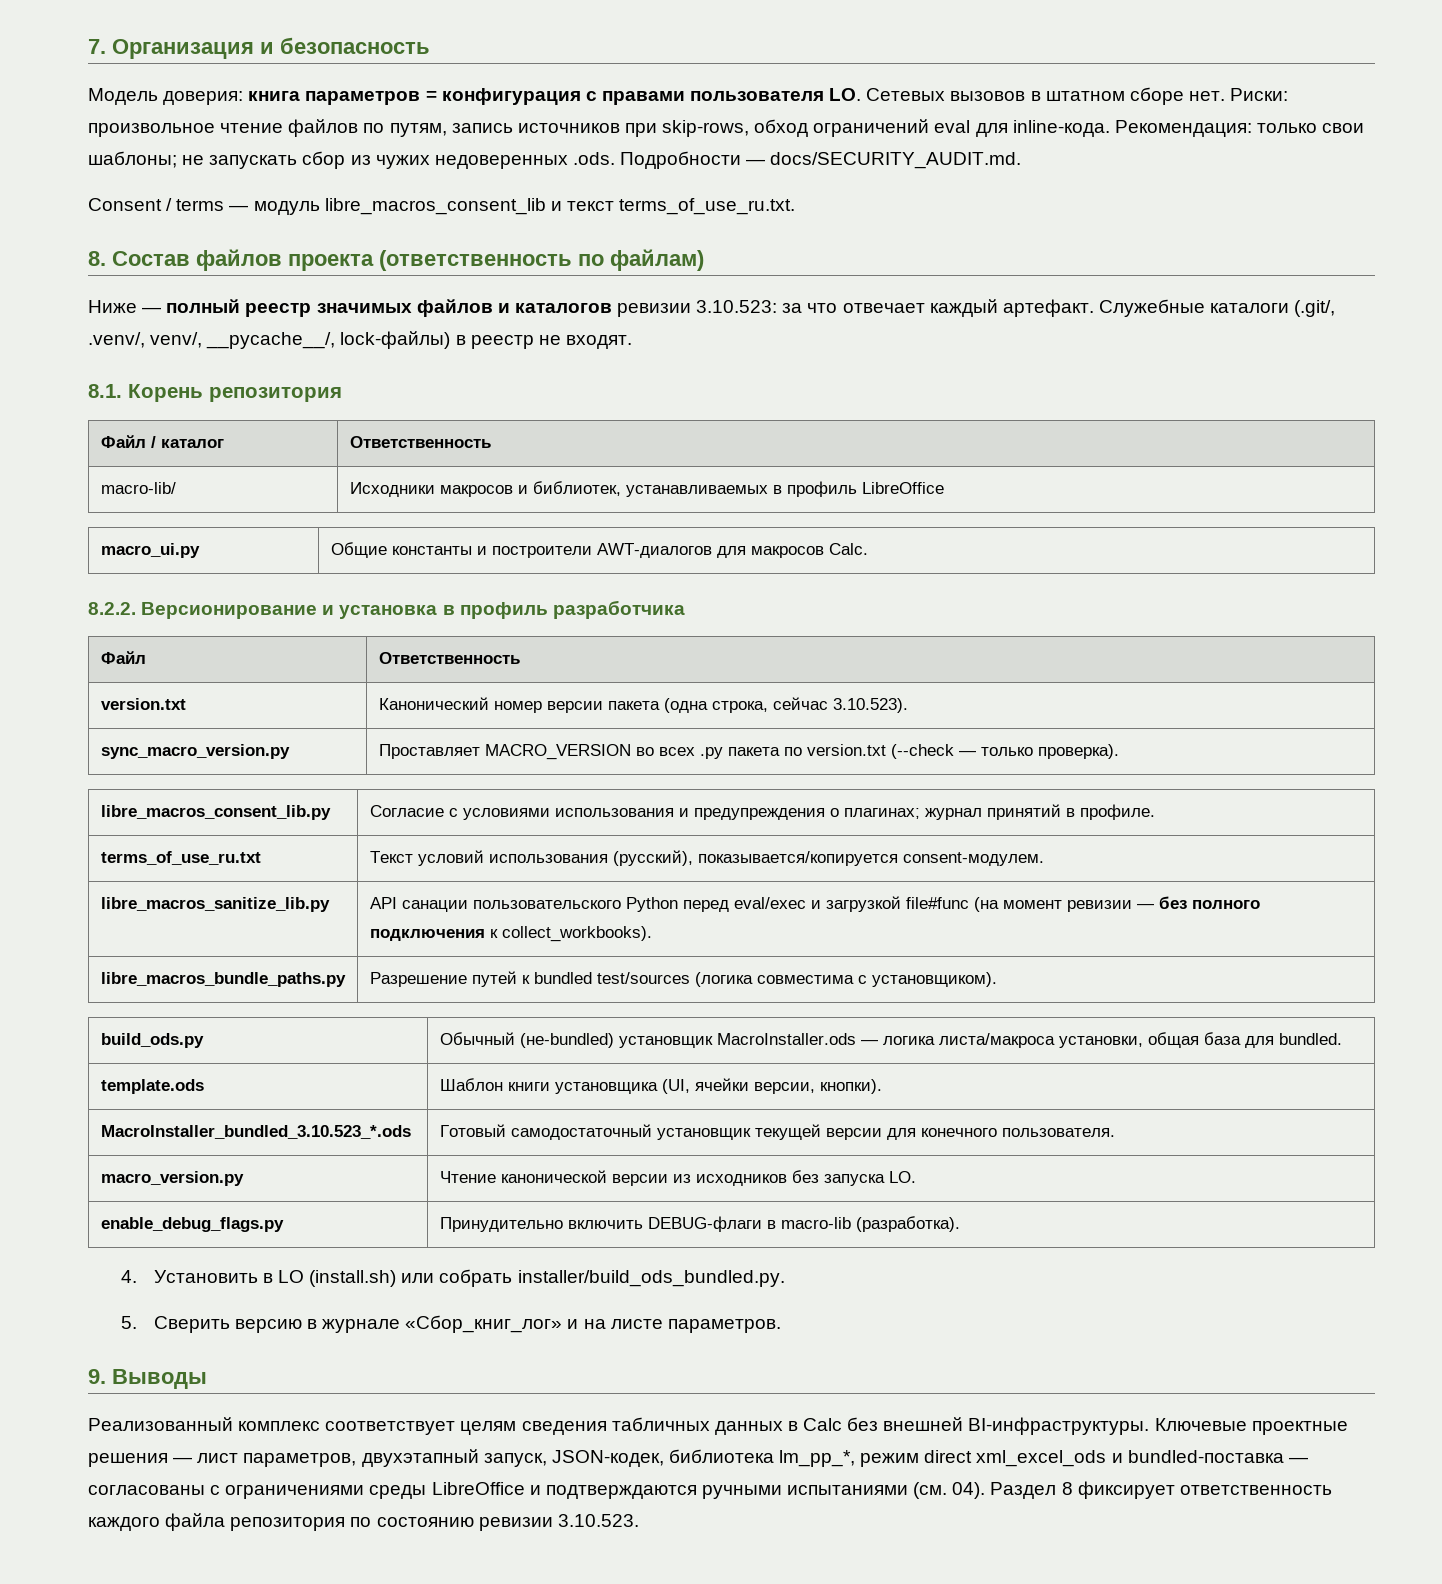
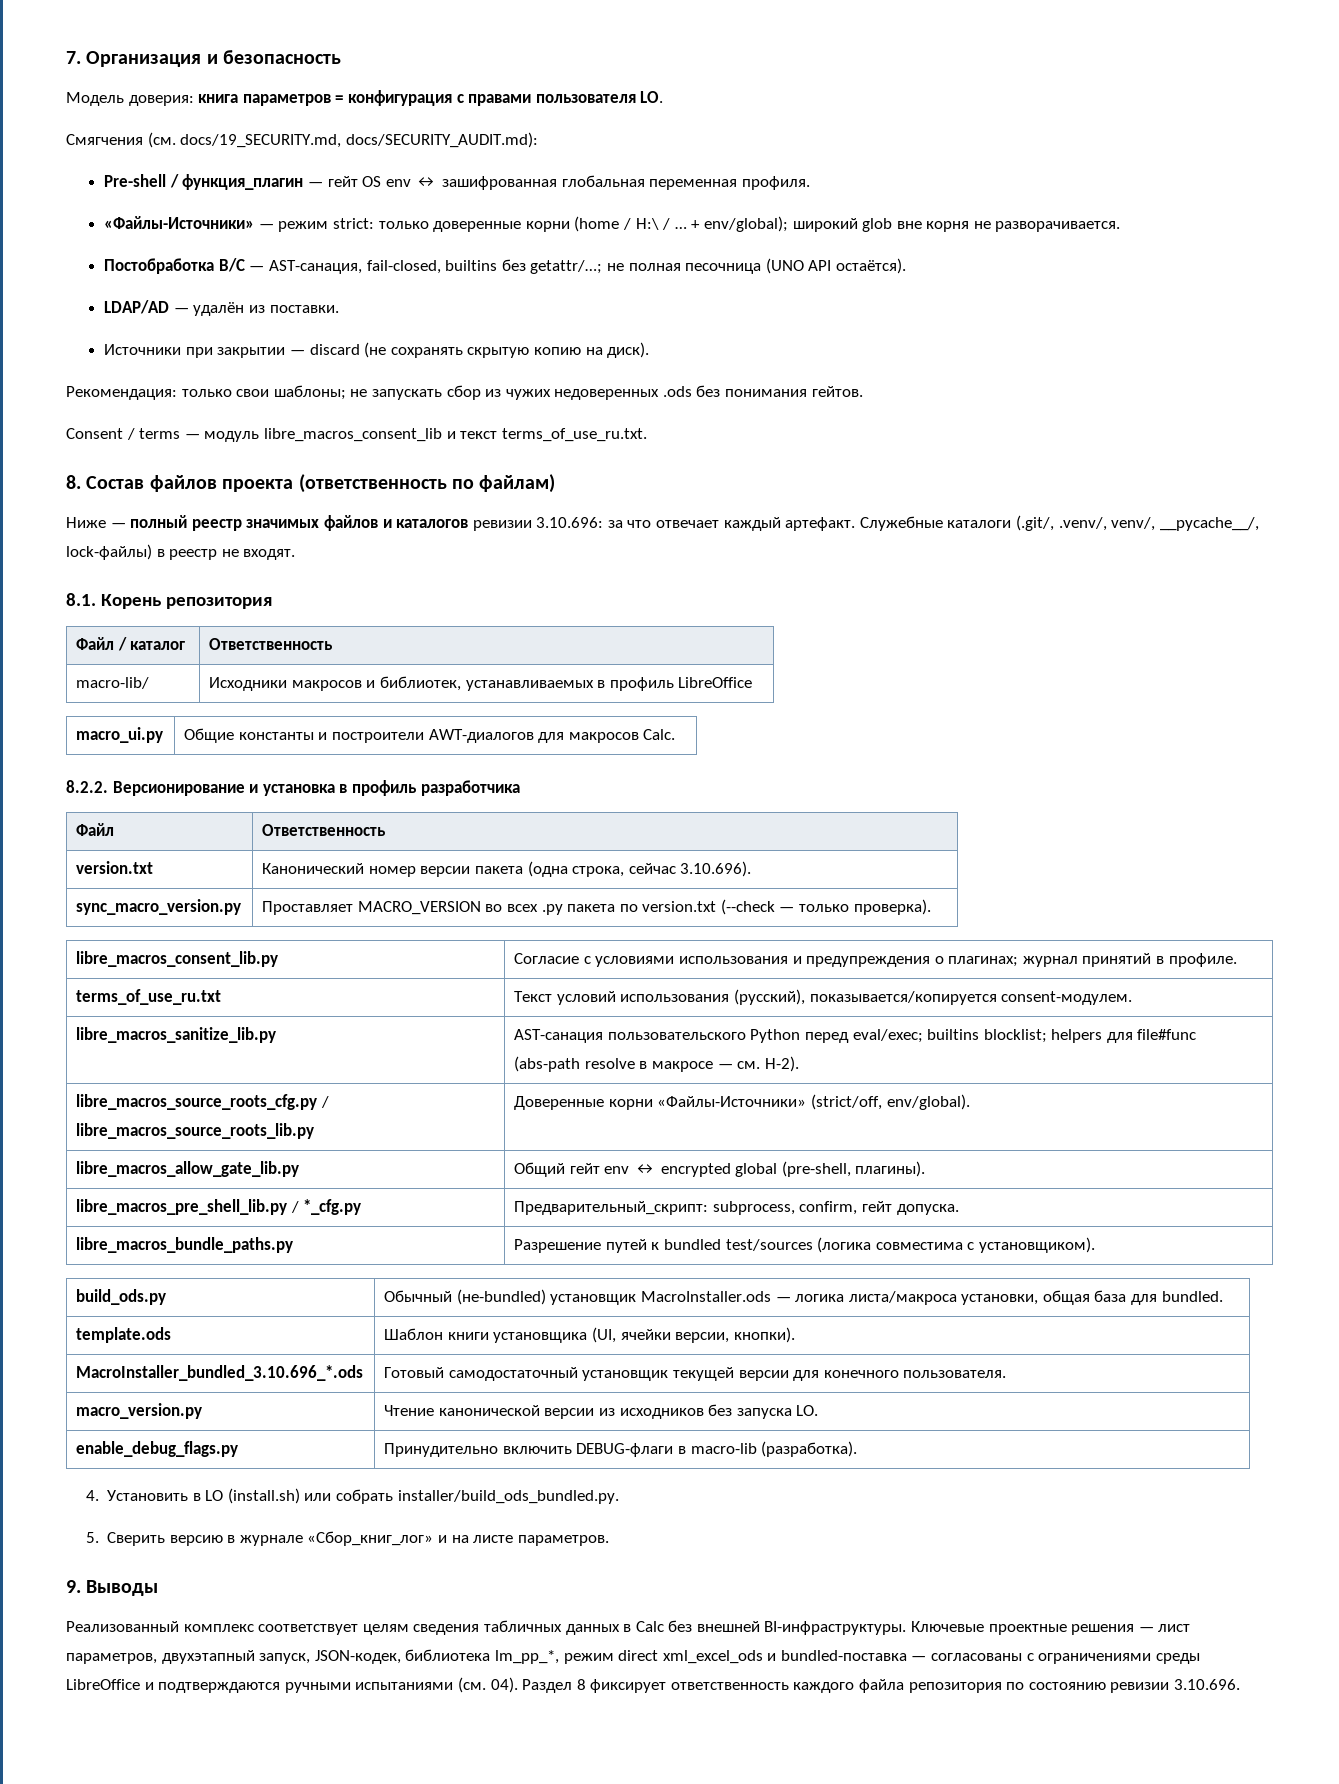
- Модель доверия: книга параметров = конфигурация с правами пользователя LO. Сетевых вызовов в штатном сборе нет. Риски: произвольное чтение файлов по путям, запись источников при skip-rows, обход ограничений eval для inline-кода. Рекомендация: только свои шаблоны; не запускать сбор из чужих недоверенных .ods. Подробности — docs/SECURITY_AUDIT.md.
+ Модель доверия: книга параметров = конфигурация с правами пользователя LO.
+ Смягчения (см. docs/19_SECURITY.md, docs/SECURITY_AUDIT.md):
+ Pre-shell / функция_плагин — гейт OS env ↔ зашифрованная глобальная переменная профиля.
+ «Файлы-Источники» — режим strict: только доверенные корни (home / H:\ / … + env/global); широкий glob вне корня не разворачивается.
+ Постобработка B/C — AST-санация, fail-closed, builtins без getattr/…; не полная песочница (UNO API остаётся).
+ LDAP/AD — удалён из поставки.
+ Источники при закрытии — discard (не сохранять скрытую копию на диск).
+ Рекомендация: только свои шаблоны; не запускать сбор из чужих недоверенных .ods без понимания гейтов.
- Ниже — полный реестр значимых файлов и каталогов ревизии 3.10.523: за что отвечает каждый артефакт.
+ Ниже — полный реестр значимых файлов и каталогов ревизии 3.10.696: за что отвечает каждый артефакт.
- version.txt | Канонический номер версии пакета (одна строка, сейчас 3.10.523).
+ version.txt | Канонический номер версии пакета (одна строка, сейчас 3.10.696).
- libre_macros_sanitize_lib.py | API санации пользовательского Python перед eval/exec и загрузкой file#func (на момент ревизии — без полного подключения к collect_workbooks).
+ libre_macros_sanitize_lib.py | AST-санация пользовательского Python перед eval/exec; builtins blocklist; helpers для file#func (abs-path resolve в макросе — см. H-2).
+ libre_macros_source_roots_cfg.py / libre_macros_source_roots_lib.py | Доверенные корни «Файлы-Источники» (strict/off, env/global).
+ libre_macros_allow_gate_lib.py | Общий гейт env ↔ encrypted global (pre-shell, плагины).
+ libre_macros_pre_shell_lib.py / *_cfg.py | Предварительный_скрипт: subprocess, confirm, гейт допуска.
- MacroInstaller_bundled_3.10.523_*.ods | Готовый самодостаточный установщик текущей версии для конечного пользователя.
+ MacroInstaller_bundled_3.10.696_*.ods | Готовый самодостаточный установщик текущей версии для конечного пользователя.
- Раздел 8 фиксирует ответственность каждого файла репозитория по состоянию ревизии 3.10.523.
+ Раздел 8 фиксирует ответственность каждого файла репозитория по состоянию ревизии 3.10.696.

